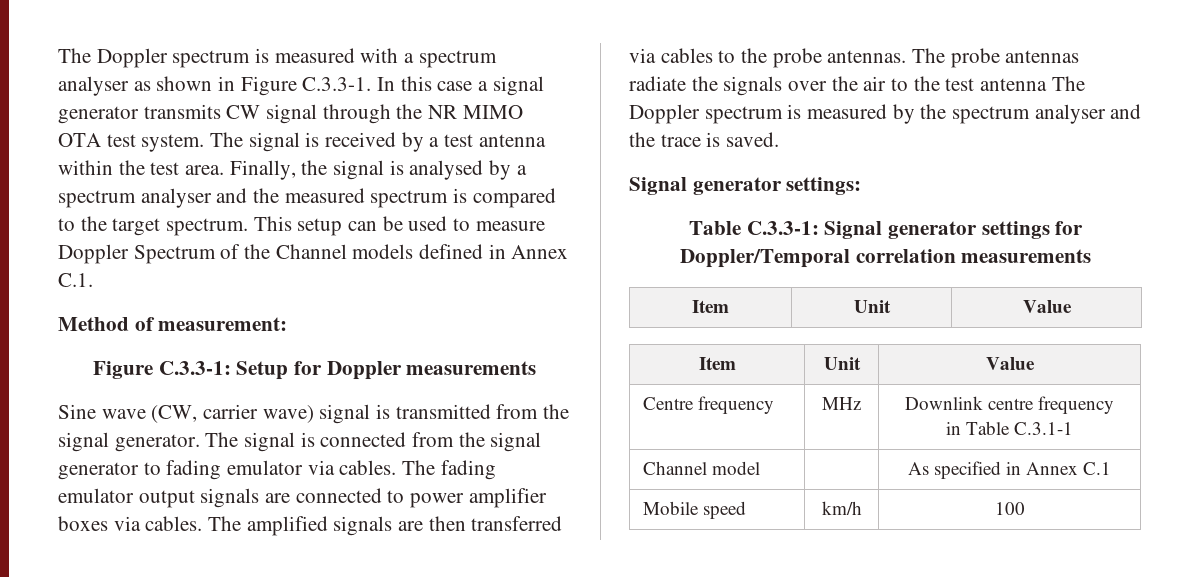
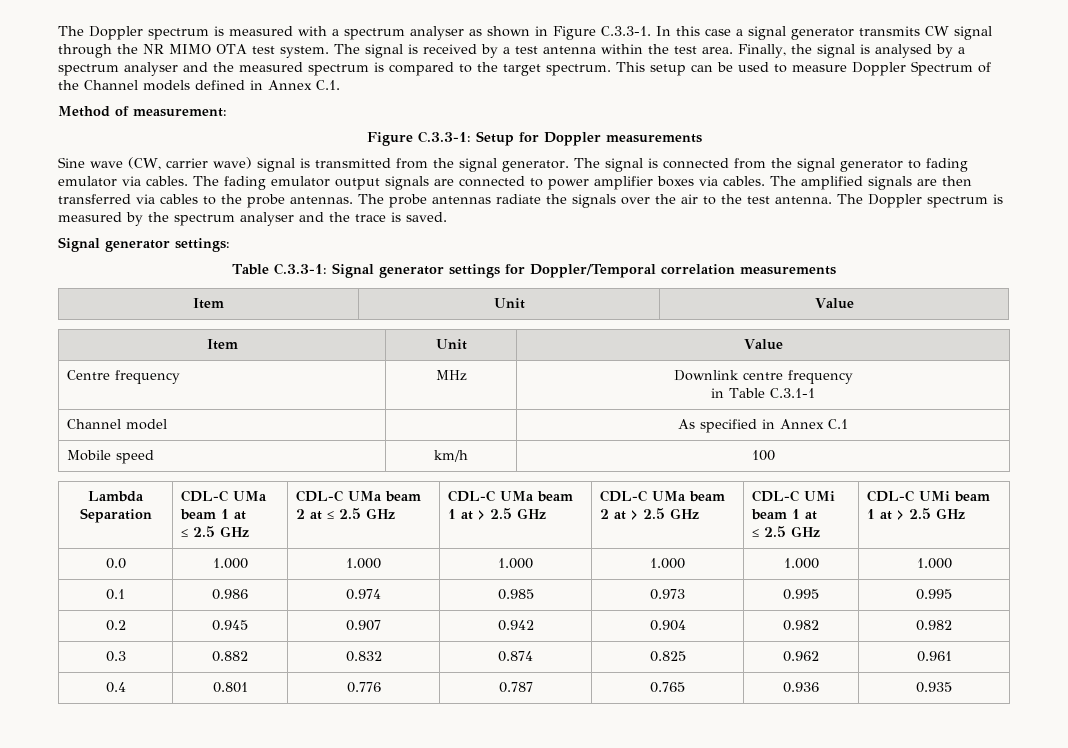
- The probe antennas radiate the signals over the air to the test antenna The Doppler spectrum is measured by the spectrum analyser and the trace is saved.
+ The probe antennas radiate the signals over the air to the test antenna. The Doppler spectrum is measured by the spectrum analyser and the trace is saved.
+ Lambda Separation | CDL-C UMa beam 1 at
+ ≤ 2.5 GHz | CDL-C UMa beam 2 at ≤ 2.5 GHz | CDL-C UMa beam 1 at > 2.5 GHz | CDL-C UMa beam 2 at > 2.5 GHz | CDL-C UMi beam 1 at
+ ≤ 2.5 GHz | CDL-C UMi beam 1 at > 2.5 GHz
+ 0.0 | 1.000 | 1.000 | 1.000 | 1.000 | 1.000 | 1.000
+ 0.1 | 0.986 | 0.974 | 0.985 | 0.973 | 0.995 | 0.995
+ 0.2 | 0.945 | 0.907 | 0.942 | 0.904 | 0.982 | 0.982
+ 0.3 | 0.882 | 0.832 | 0.874 | 0.825 | 0.962 | 0.961
+ 0.4 | 0.801 | 0.776 | 0.787 | 0.765 | 0.936 | 0.935

